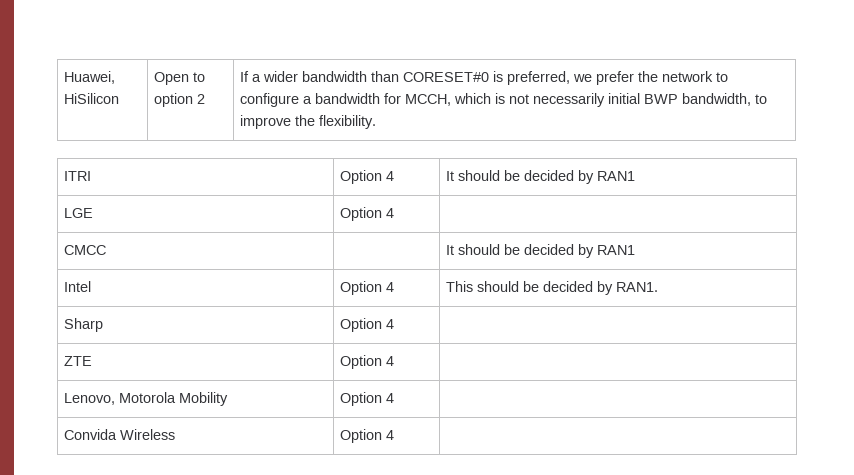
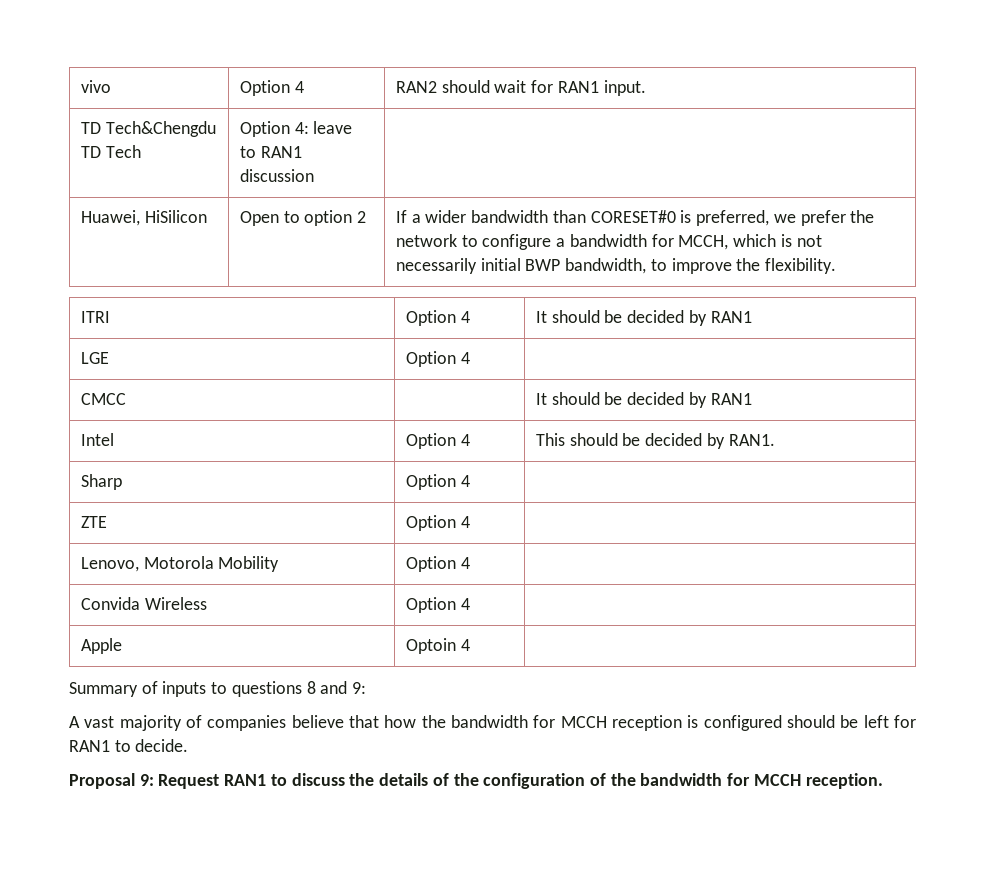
+ vivo | Option 4 | RAN2 should wait for RAN1 input.
+ TD Tech&Chengdu TD Tech | Option 4: leave to RAN1 discussion |
+ Apple | Optoin 4 |
+ Summary of inputs to questions 8 and 9:
+ A vast majority of companies believe that how the bandwidth for MCCH reception is configured should be left for RAN1 to decide.
+ Proposal 9: Request RAN1 to discuss the details of the configuration of the bandwidth for MCCH reception.

